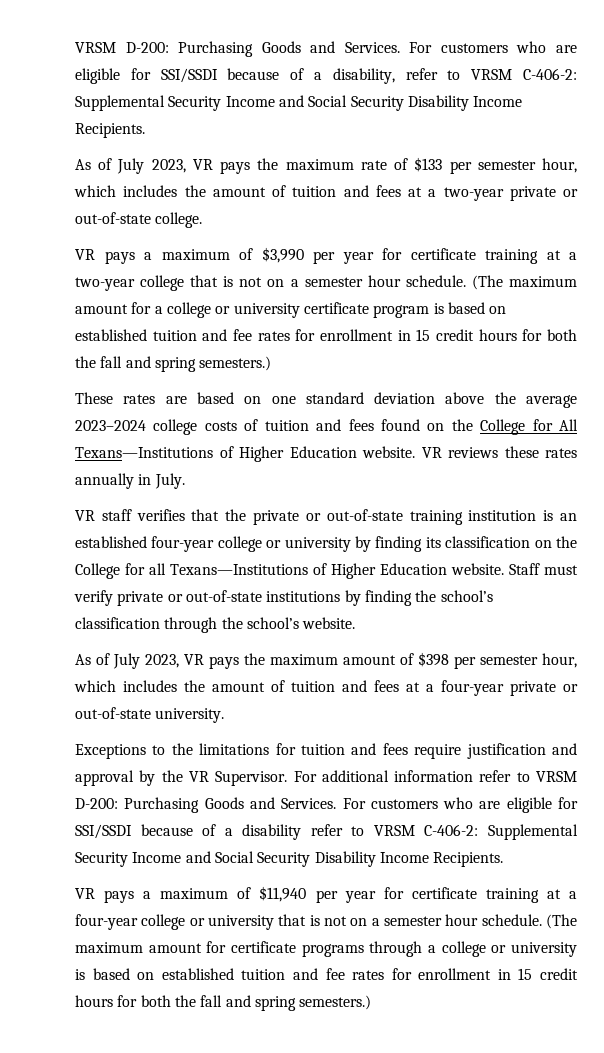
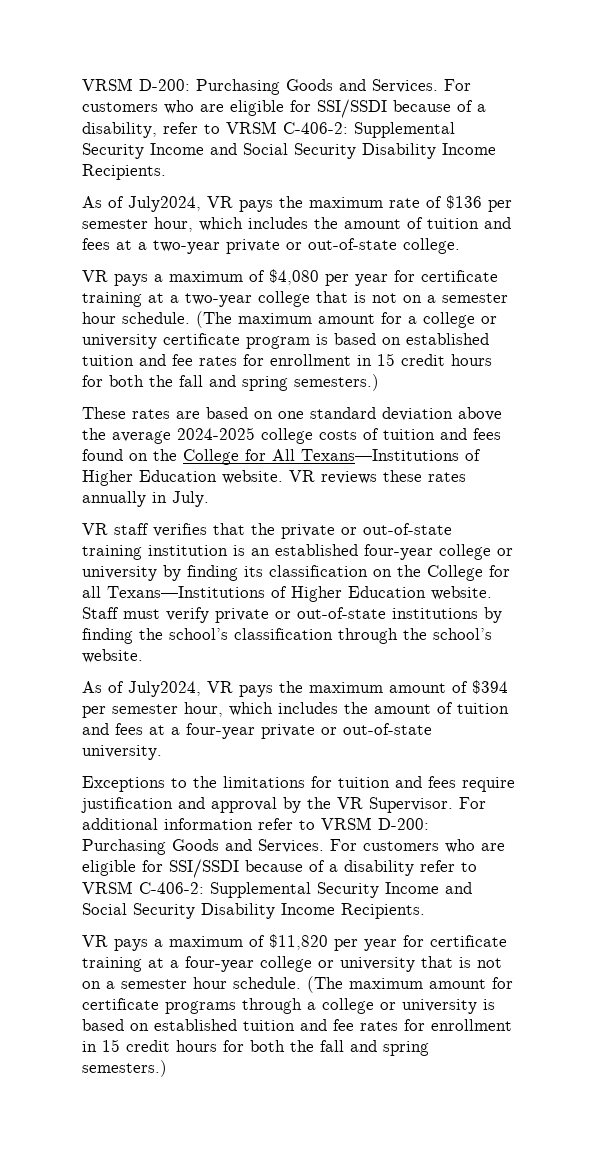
- As of July 2023, VR pays the maximum rate of $133 per semester hour, which includes the amount of tuition and fees at a two-year private or out-of-state college.
+ As of July2024, VR pays the maximum rate of $136 per semester hour, which includes the amount of tuition and fees at a two-year private or out-of-state college.
- VR pays a maximum of $3,990 per year for certificate training at a two-year college that is not on a semester hour schedule.
+ VR pays a maximum of $4,080 per year for certificate training at a two-year college that is not on a semester hour schedule.
- These rates are based on one standard deviation above the average 2023–2024 college costs of tuition and fees found on the College for All Texans—Institutions of Higher Education website.
+ These rates are based on one standard deviation above the average 2024-2025 college costs of tuition and fees found on the College for All Texans—Institutions of Higher Education website.
- As of July 2023, VR pays the maximum amount of $398 per semester hour, which includes the amount of tuition and fees at a four-year private or out-of-state university.
+ As of July2024, VR pays the maximum amount of $394 per semester hour, which includes the amount of tuition and fees at a four-year private or out-of-state university.
- VR pays a maximum of $11,940 per year for certificate training at a four-year college or university that is not on a semester hour schedule.
+ VR pays a maximum of $11,820 per year for certificate training at a four-year college or university that is not on a semester hour schedule.

